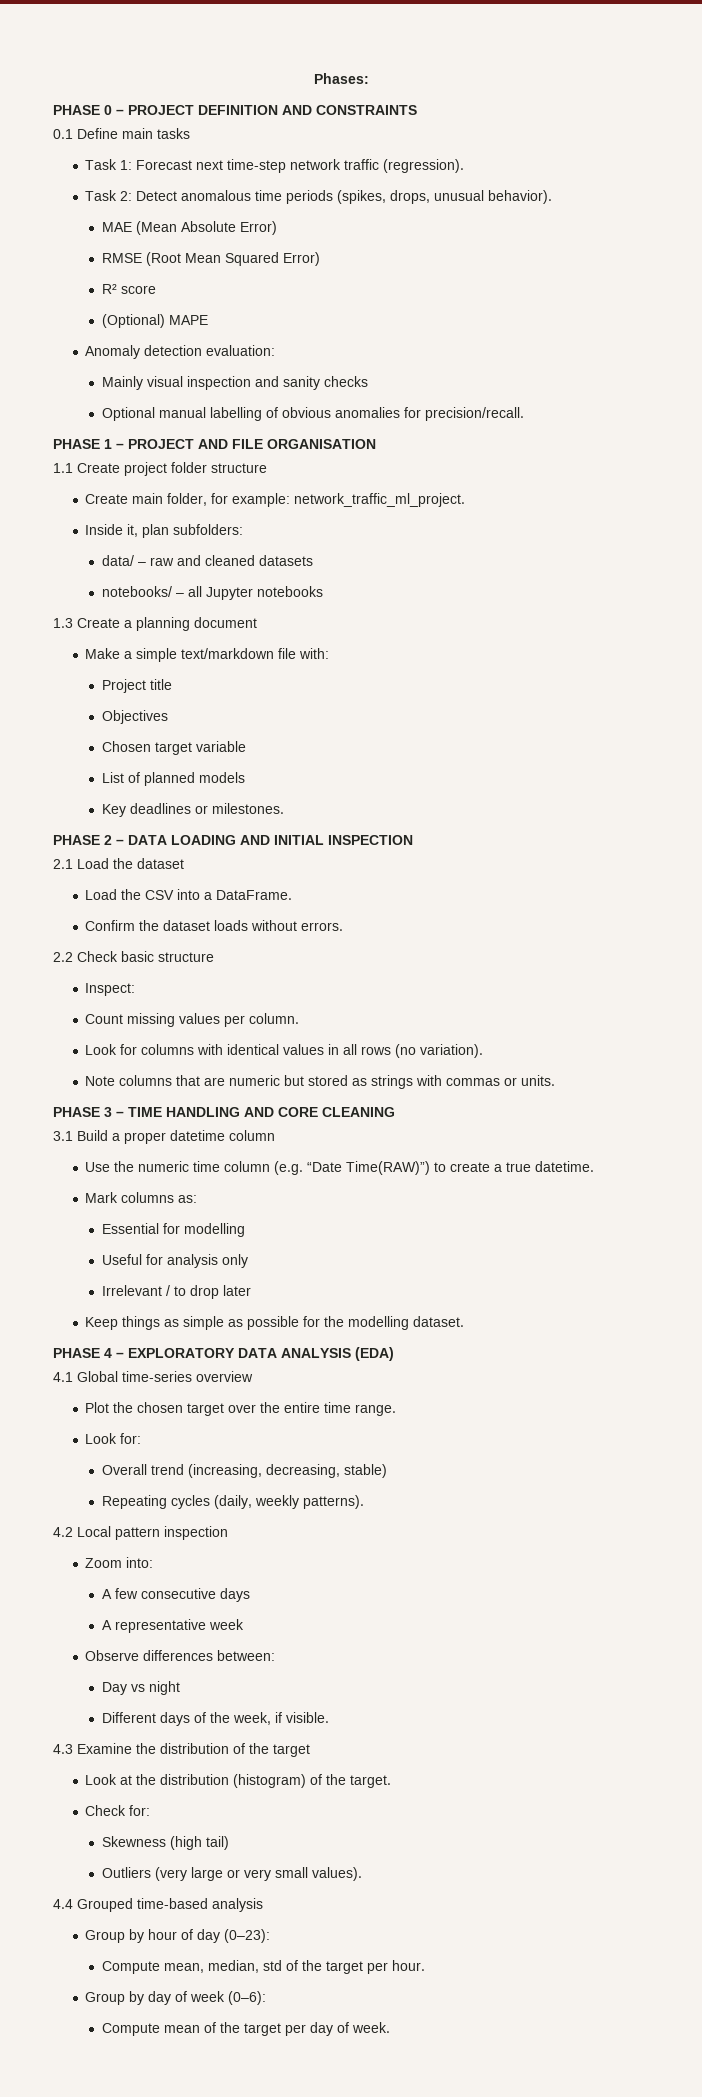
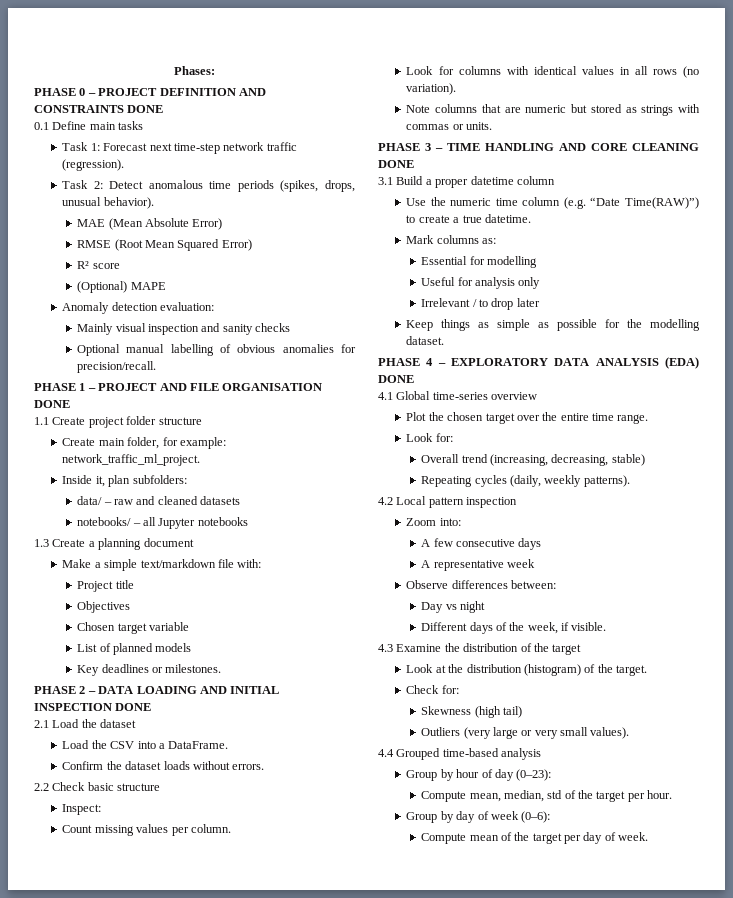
- PHASE 0 – PROJECT DEFINITION AND CONSTRAINTS
+ PHASE 0 – PROJECT DEFINITION AND CONSTRAINTS DONE
- PHASE 1 – PROJECT AND FILE ORGANISATION
+ PHASE 1 – PROJECT AND FILE ORGANISATION DONE
- PHASE 2 – DATA LOADING AND INITIAL INSPECTION
+ PHASE 2 – DATA LOADING AND INITIAL INSPECTION DONE
- PHASE 3 – TIME HANDLING AND CORE CLEANING
+ PHASE 3 – TIME HANDLING AND CORE CLEANING DONE
- PHASE 4 – EXPLORATORY DATA ANALYSIS (EDA)
+ PHASE 4 – EXPLORATORY DATA ANALYSIS (EDA) DONE

